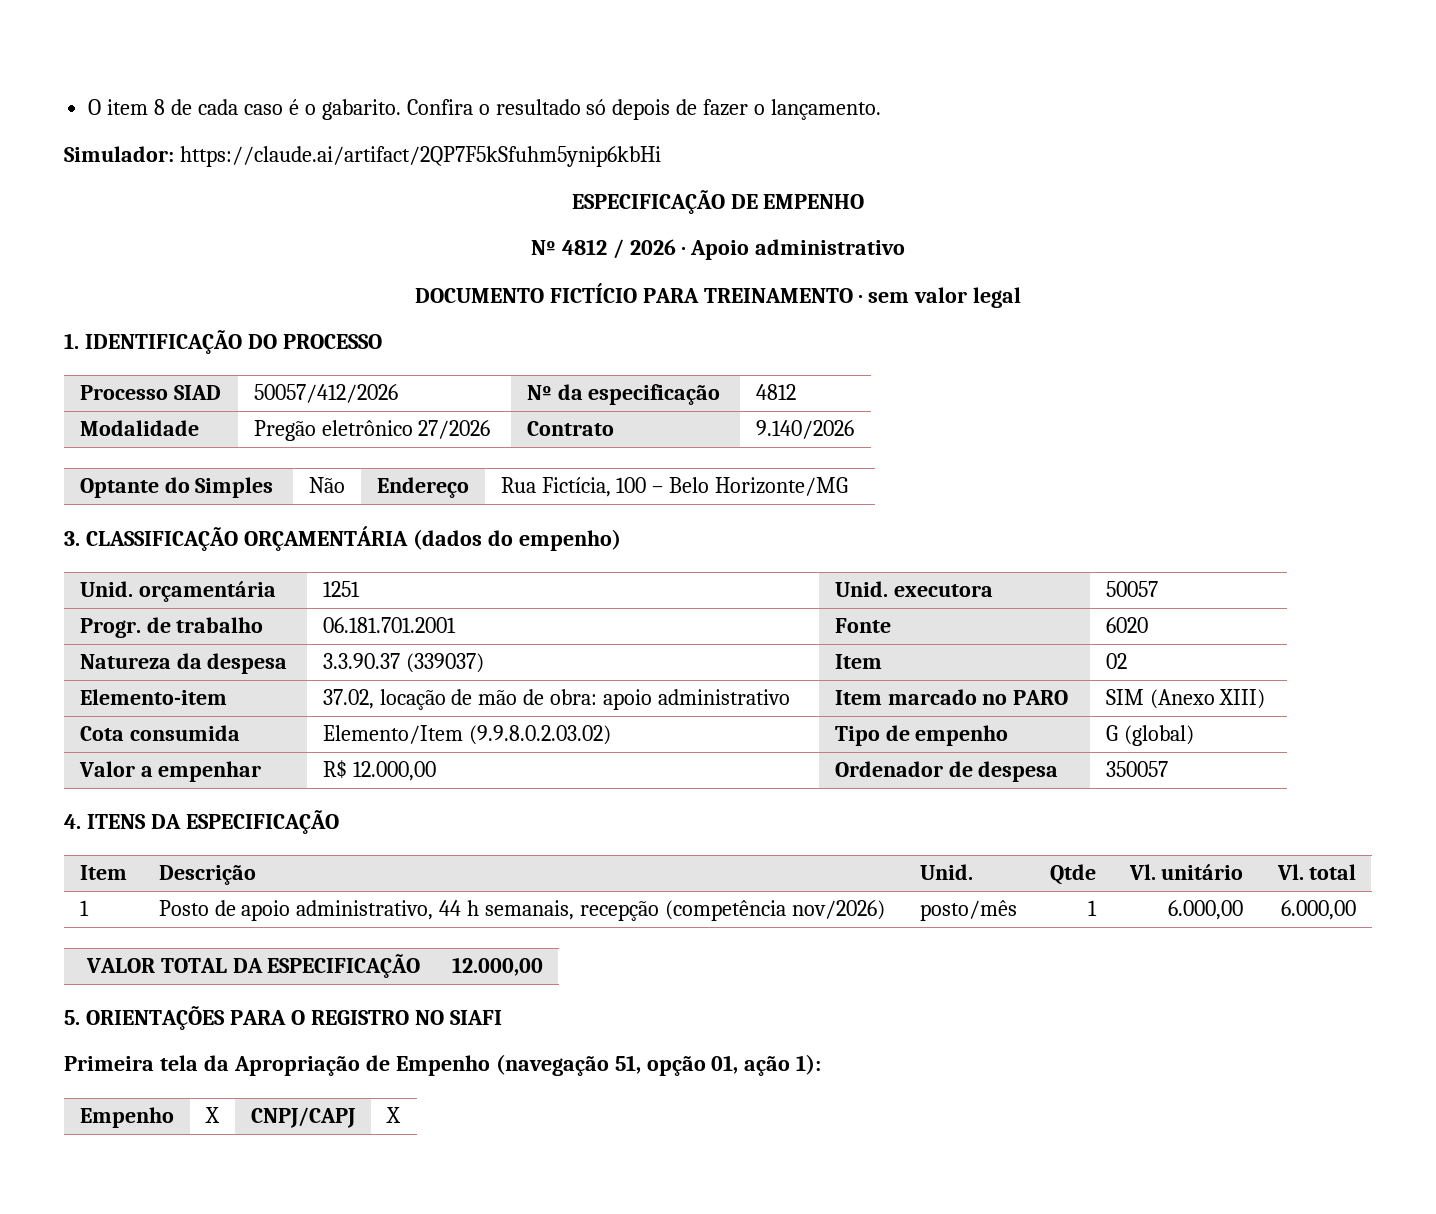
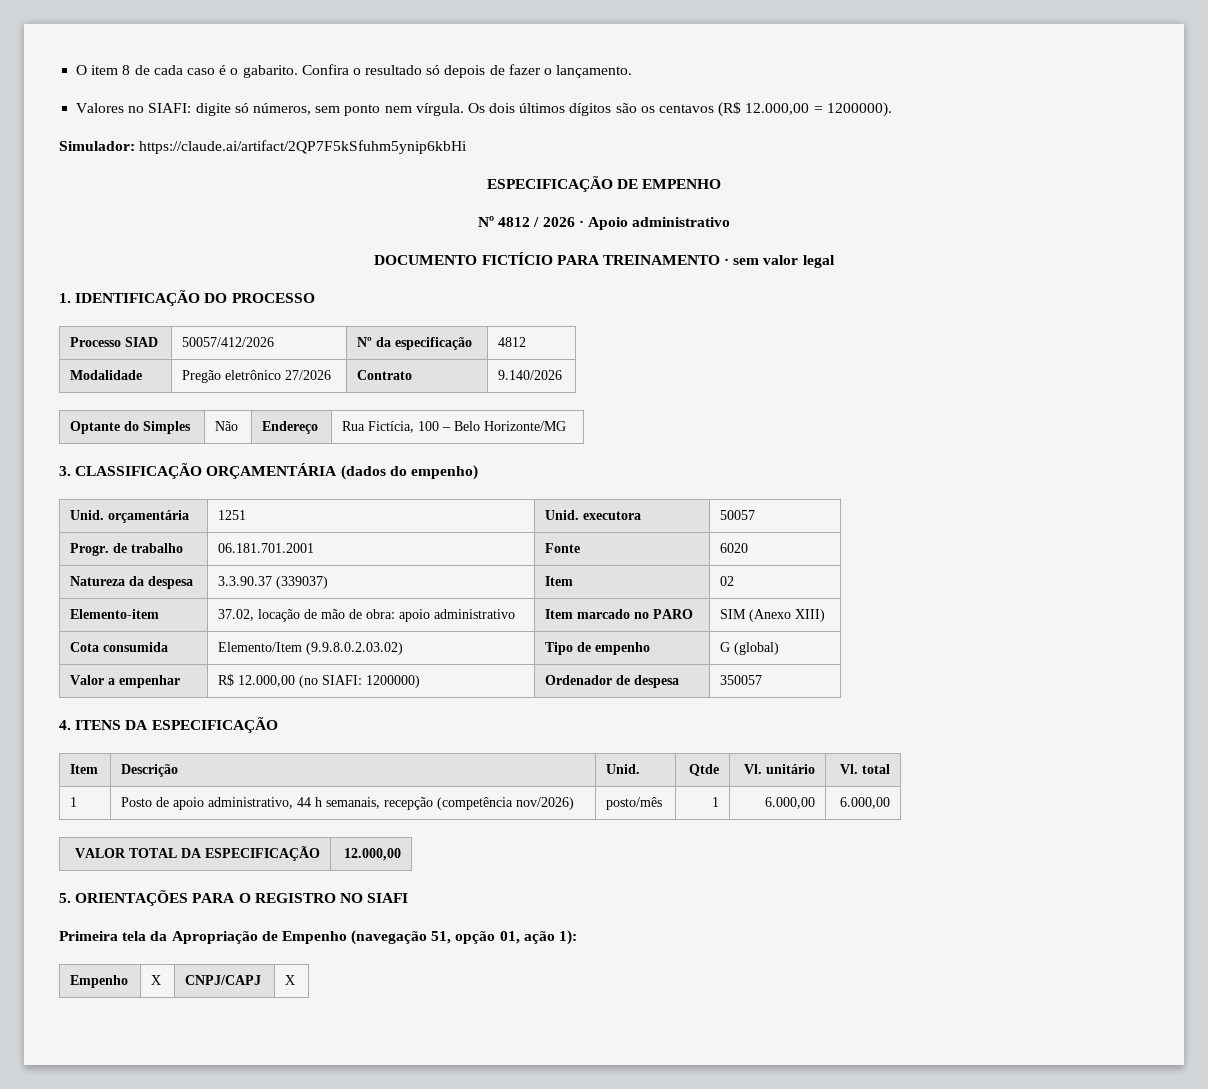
+ Valores no SIAFI: digite só números, sem ponto nem vírgula. Os dois últimos dígitos são os centavos (R$ 12.000,00 = 1200000).
- Valor a empenhar | R$ 12.000,00 | Ordenador de despesa | 350057
+ Valor a empenhar | R$ 12.000,00 (no SIAFI: 1200000) | Ordenador de despesa | 350057

